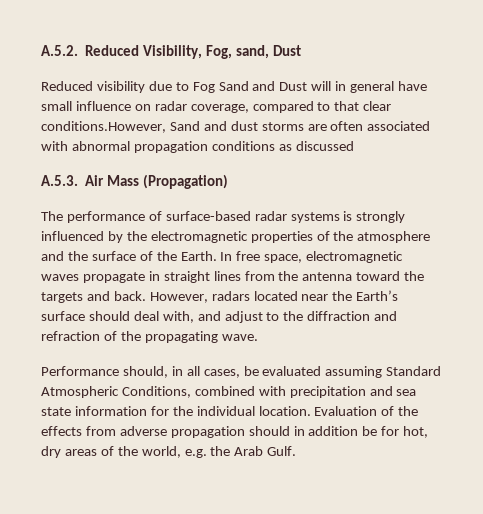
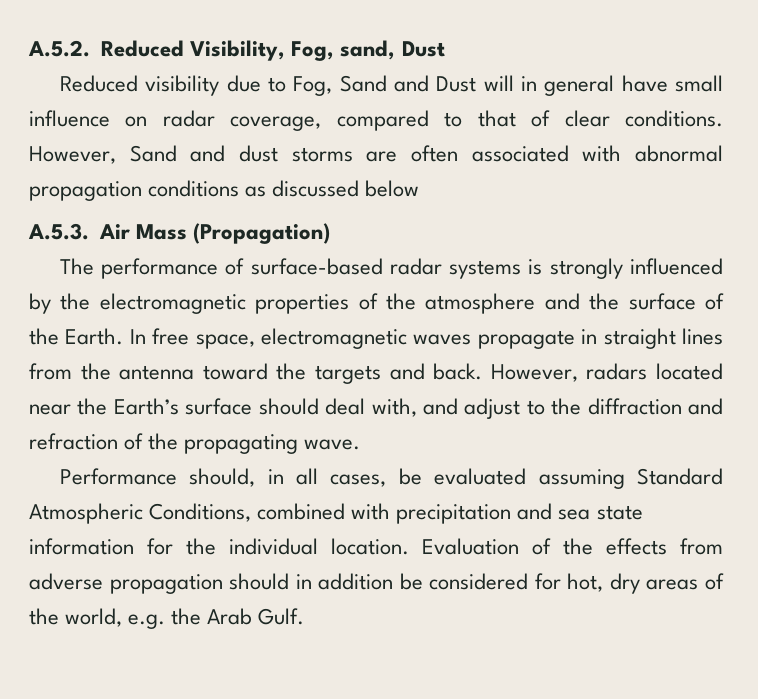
- Reduced visibility due to Fog Sand and Dust will in general have small influence on radar coverage, compared to that clear conditions.However, Sand and dust storms are often associated with abnormal propagation conditions as discussed
+ Reduced visibility due to Fog, Sand and Dust will in general have small influence on radar coverage, compared to that of clear conditions. However, Sand and dust storms are often associated with abnormal propagation conditions as discussed below
- Evaluation of the effects from adverse propagation should in addition be for hot, dry areas of the world, e.g. the Arab Gulf.
+ Evaluation of the effects from adverse propagation should in addition be considered for hot, dry areas of the world, e.g. the Arab Gulf.

